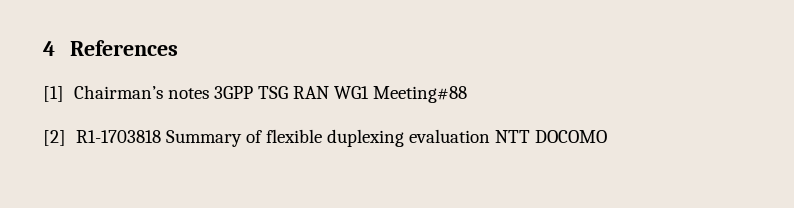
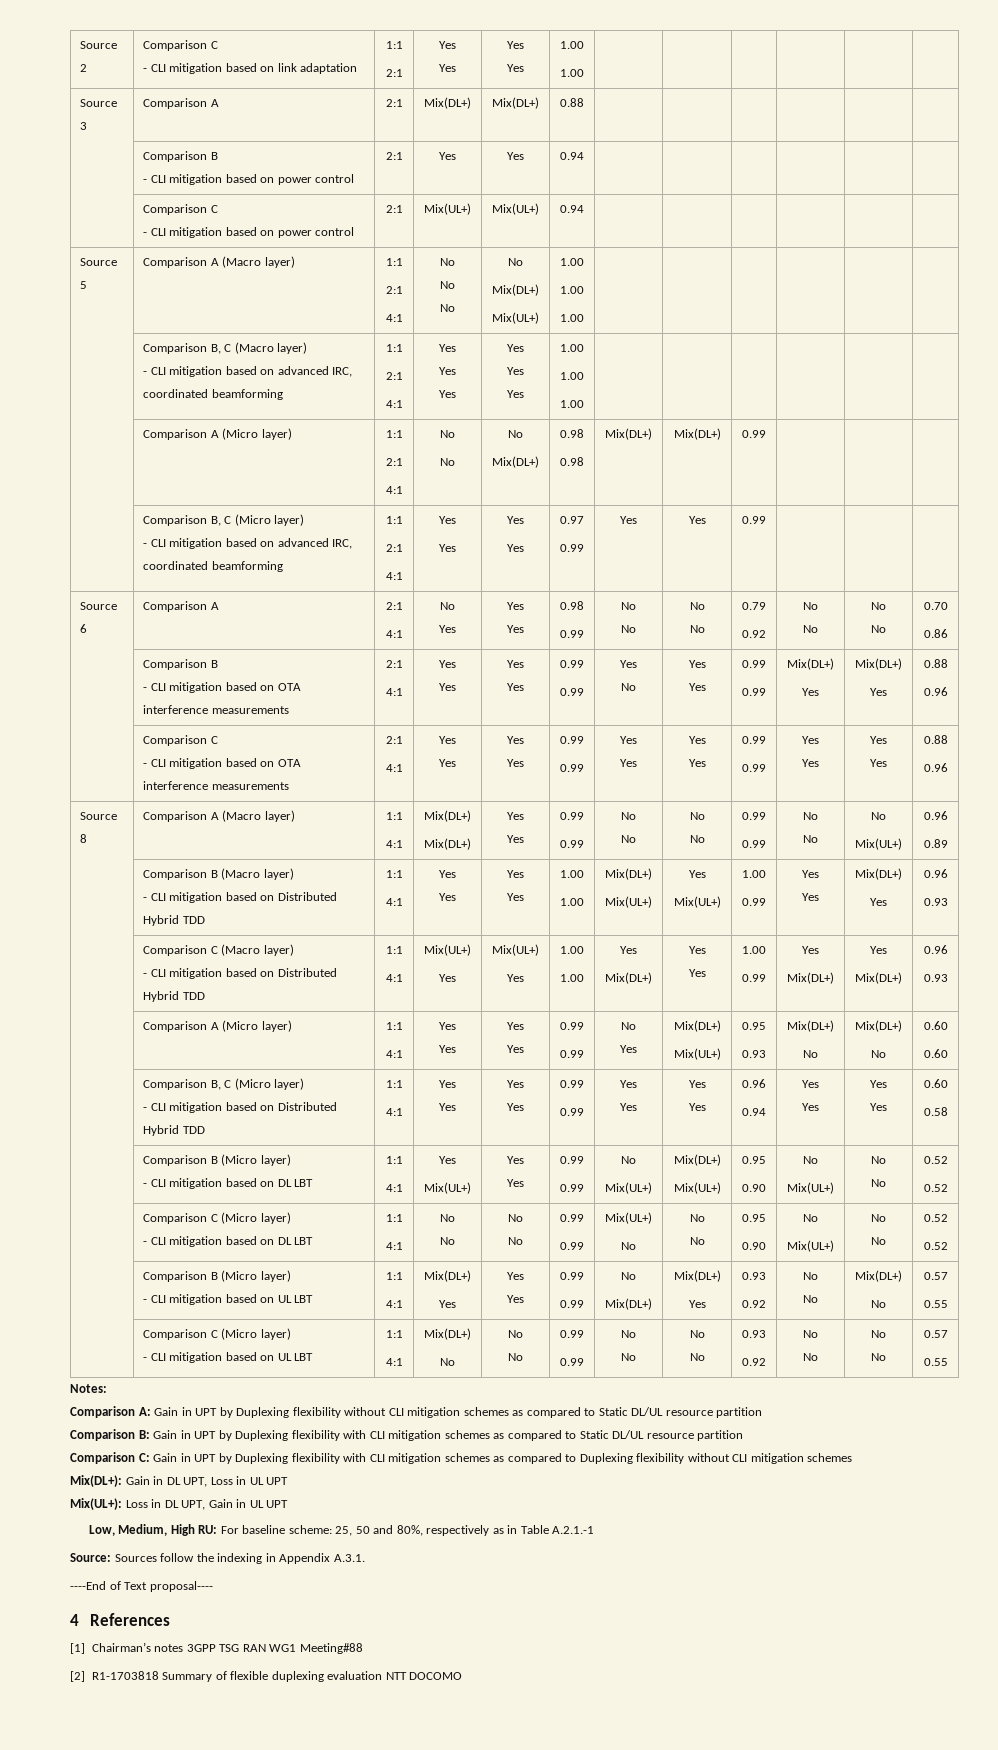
+ Source 2 | Comparison C
+ - CLI mitigation based on link adaptation | 1:1
+ 2:1 | Yes
+ Yes | Yes
+ Yes | 1.00
+ 1.00 | | | | | |
+ Source 3 | Comparison A | 2:1 | Mix(DL+) | Mix(DL+) | 0.88 | | | | | |
+ | Comparison B
+ - CLI mitigation based on power control | 2:1 | Yes | Yes | 0.94 | | | | | |
+ | Comparison C
+ - CLI mitigation based on power control | 2:1 | Mix(UL+) | Mix(UL+) | 0.94 | | | | | |
+ Source 5 | Comparison A (Macro layer) | 1:1
+ 2:1
+ 4:1 | No
+ No
+ No | No
+ Mix(DL+)
+ Mix(UL+) | 1.00
+ 1.00
+ 1.00 | | | | | |
+ | Comparison B, C (Macro layer)
+ - CLI mitigation based on advanced IRC, coordinated beamforming | 1:1
+ 2:1
+ 4:1 | Yes
+ Yes
+ Yes | Yes
+ Yes
+ Yes | 1.00
+ 1.00
+ 1.00 | | | | | |
+ | Comparison A (Micro layer) | 1:1
+ 2:1
+ 4:1 | No
+ No | No
+ Mix(DL+) | 0.98
+ 0.98 | Mix(DL+) | Mix(DL+) | 0.99 | | |
+ | Comparison B, C (Micro layer)
+ - CLI mitigation based on advanced IRC, coordinated beamforming | 1:1
+ 2:1
+ 4:1 | Yes
+ Yes | Yes
+ Yes | 0.97
+ 0.99 | Yes | Yes | 0.99 | | |
+ Source 6 | Comparison A | 2:1
+ 4:1 | No
+ Yes | Yes
+ Yes | 0.98
+ 0.99 | No
+ No | No
+ No | 0.79
+ 0.92 | No
+ No | No
+ No | 0.70
+ 0.86
+ | Comparison B
+ - CLI mitigation based on OTA interference measurements | 2:1
+ 4:1 | Yes
+ Yes | Yes
+ Yes | 0.99
+ 0.99 | Yes
+ No | Yes
+ Yes | 0.99
+ 0.99 | Mix(DL+)
+ Yes | Mix(DL+)
+ Yes | 0.88
+ 0.96
+ | Comparison C
+ - CLI mitigation based on OTA interference measurements | 2:1
+ 4:1 | Yes
+ Yes | Yes
+ Yes | 0.99
+ 0.99 | Yes
+ Yes | Yes
+ Yes | 0.99
+ 0.99 | Yes
+ Yes | Yes
+ Yes | 0.88
+ 0.96
+ Source 8 | Comparison A (Macro layer) | 1:1
+ 4:1 | Mix(DL+)
+ Mix(DL+) | Yes
+ Yes | 0.99
+ 0.99 | No
+ No | No
+ No | 0.99
+ 0.99 | No
+ No | No
+ Mix(UL+) | 0.96
+ 0.89
+ | Comparison B (Macro layer)
+ - CLI mitigation based on Distributed Hybrid TDD | 1:1
+ 4:1 | Yes
+ Yes | Yes
+ Yes | 1.00
+ 1.00 | Mix(DL+)
+ Mix(UL+) | Yes
+ Mix(UL+) | 1.00
+ 0.99 | Yes
+ Yes | Mix(DL+)
+ Yes | 0.96
+ 0.93
+ | Comparison C (Macro layer)
+ - CLI mitigation based on Distributed Hybrid TDD | 1:1
+ 4:1 | Mix(UL+)
+ Yes | Mix(UL+)
+ Yes | 1.00
+ 1.00 | Yes
+ Mix(DL+) | Yes
+ Yes | 1.00
+ 0.99 | Yes
+ Mix(DL+) | Yes
+ Mix(DL+) | 0.96
+ 0.93
+ | Comparison A (Micro layer) | 1:1
+ 4:1 | Yes
+ Yes | Yes
+ Yes | 0.99
+ 0.99 | No
+ Yes | Mix(DL+)
+ Mix(UL+) | 0.95
+ 0.93 | Mix(DL+)
+ No | Mix(DL+)
+ No | 0.60
+ 0.60
+ | Comparison B, C (Micro layer)
+ - CLI mitigation based on Distributed Hybrid TDD | 1:1
+ 4:1 | Yes
+ Yes | Yes
+ Yes | 0.99
+ 0.99 | Yes
+ Yes | Yes
+ Yes | 0.96
+ 0.94 | Yes
+ Yes | Yes
+ Yes | 0.60
+ 0.58
+ | Comparison B (Micro layer)
+ - CLI mitigation based on DL LBT | 1:1
+ 4:1 | Yes
+ Mix(UL+) | Yes
+ Yes | 0.99
+ 0.99 | No
+ Mix(UL+) | Mix(DL+)
+ Mix(UL+) | 0.95
+ 0.90 | No
+ Mix(UL+) | No
+ No | 0.52
+ 0.52
+ | Comparison C (Micro layer)
+ - CLI mitigation based on DL LBT | 1:1
+ 4:1 | No
+ No | No
+ No | 0.99
+ 0.99 | Mix(UL+)
+ No | No
+ No | 0.95
+ 0.90 | No
+ Mix(UL+) | No
+ No | 0.52
+ 0.52
+ | Comparison B (Micro layer)
+ - CLI mitigation based on UL LBT | 1:1
+ 4:1 | Mix(DL+)
+ Yes | Yes
+ Yes | 0.99
+ 0.99 | No
+ Mix(DL+) | Mix(DL+)
+ Yes | 0.93
+ 0.92 | No
+ No | Mix(DL+)
+ No | 0.57
+ 0.55
+ | Comparison C (Micro layer)
+ - CLI mitigation based on UL LBT | 1:1
+ 4:1 | Mix(DL+)
+ No | No
+ No | 0.99
+ 0.99 | No
+ No | No
+ No | 0.93
+ 0.92 | No
+ No | No
+ No | 0.57
+ 0.55
+ Notes:
+ Comparison A: Gain in UPT by Duplexing flexibility without CLI mitigation schemes as compared to Static DL/UL resource partition
+ Comparison B: Gain in UPT by Duplexing flexibility with CLI mitigation schemes as compared to Static DL/UL resource partition
+ Comparison C: Gain in UPT by Duplexing flexibility with CLI mitigation schemes as compared to Duplexing flexibility without CLI mitigation schemes
+ Mix(DL+): Gain in DL UPT, Loss in UL UPT
+ Mix(UL+): Loss in DL UPT, Gain in UL UPT
+ Low, Medium, High RU: For baseline scheme: 25, 50 and 80%, respectively as in Table A.2.1.-1
+ Source: Sources follow the indexing in Appendix A.3.1.
+ ----End of Text proposal----

